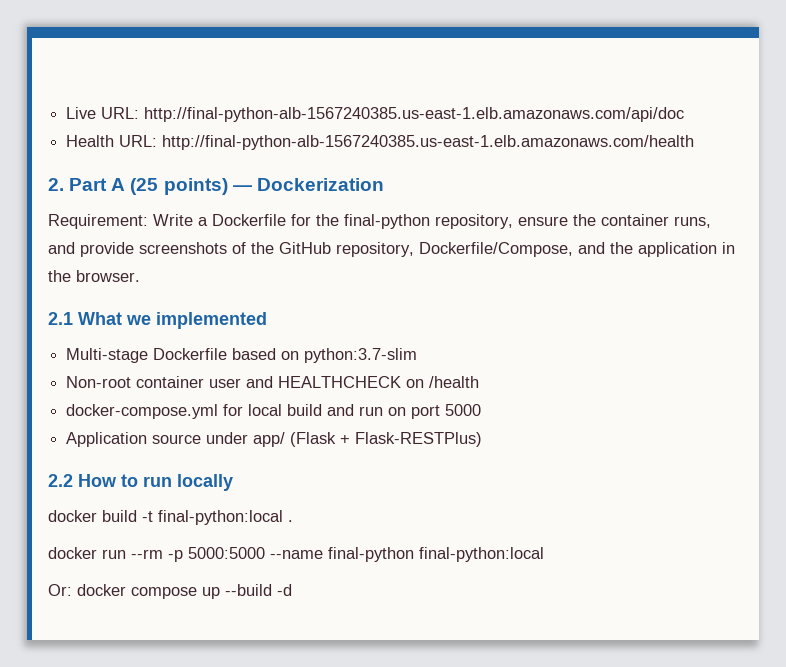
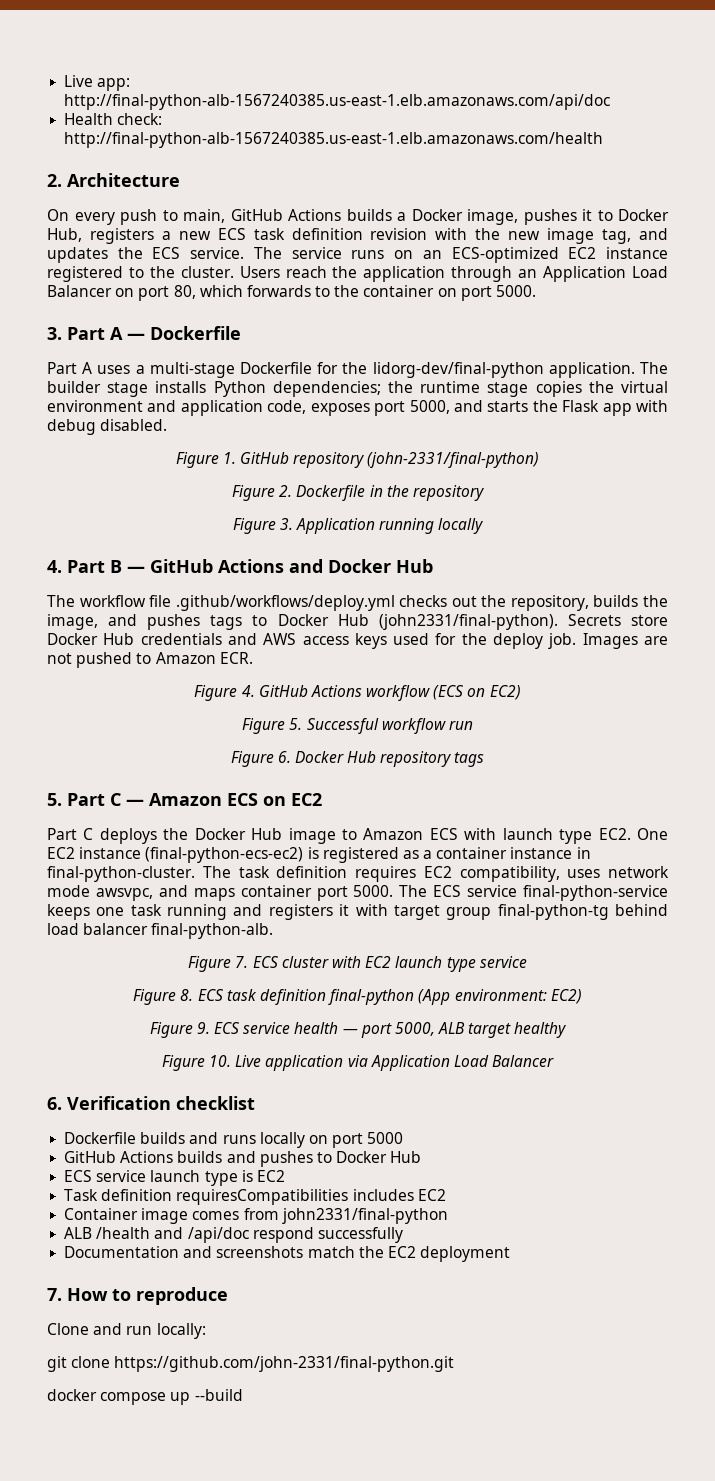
- Live URL: http://final-python-alb-1567240385.us-east-1.elb.amazonaws.com/api/doc
+ Live app: http://final-python-alb-1567240385.us-east-1.elb.amazonaws.com/api/doc
- Health URL: http://final-python-alb-1567240385.us-east-1.elb.amazonaws.com/health
+ Health check: http://final-python-alb-1567240385.us-east-1.elb.amazonaws.com/health
- 2. Part A (25 points) — Dockerization
- Requirement: Write a Dockerfile for the final-python repository, ensure the container runs, and provide screenshots of the GitHub repository, Dockerfile/Compose, and the application in the browser.
- 2.1 What we implemented
- Multi-stage Dockerfile based on python:3.7-slim
- Non-root container user and HEALTHCHECK on /health
- docker-compose.yml for local build and run on port 5000
- Application source under app/ (Flask + Flask-RESTPlus)
- 2.2 How to run locally
- docker build -t final-python:local .
- docker run --rm -p 5000:5000 --name final-python final-python:local
- Or: docker compose up --build -d
+ 2. Architecture
+ On every push to main, GitHub Actions builds a Docker image, pushes it to Docker Hub, registers a new ECS task definition revision with the new image tag, and updates the ECS service. The service runs on an ECS-optimized EC2 instance registered to the cluster. Users reach the application through an Application Load Balancer on port 80, which forwards to the container on port 5000.
+ 3. Part A — Dockerfile
+ Part A uses a multi-stage Dockerfile for the lidorg-dev/final-python application. The builder stage installs Python dependencies; the runtime stage copies the virtual environment and application code, exposes port 5000, and starts the Flask app with debug disabled.
+ Figure 1. GitHub repository (john-2331/final-python)
+ Figure 2. Dockerfile in the repository
+ Figure 3. Application running locally
+ 4. Part B — GitHub Actions and Docker Hub
+ The workflow file .github/workflows/deploy.yml checks out the repository, builds the image, and pushes tags to Docker Hub (john2331/final-python). Secrets store Docker Hub credentials and AWS access keys used for the deploy job. Images are not pushed to Amazon ECR.
+ Figure 4. GitHub Actions workflow (ECS on EC2)
+ Figure 5. Successful workflow run
+ Figure 6. Docker Hub repository tags
+ 5. Part C — Amazon ECS on EC2
+ Part C deploys the Docker Hub image to Amazon ECS with launch type EC2. One EC2 instance (final-python-ecs-ec2) is registered as a container instance in final-python-cluster. The task definition requires EC2 compatibility, uses network mode awsvpc, and maps container port 5000. The ECS service final-python-service keeps one task running and registers it with target group final-python-tg behind load balancer final-python-alb.
+ Figure 7. ECS cluster with EC2 launch type service
+ Figure 8. ECS task definition final-python (App environment: EC2)
+ Figure 9. ECS service health — port 5000, ALB target healthy
+ Figure 10. Live application via Application Load Balancer
+ 6. Verification checklist
+ Dockerfile builds and runs locally on port 5000
+ GitHub Actions builds and pushes to Docker Hub
+ ECS service launch type is EC2
+ Task definition requiresCompatibilities includes EC2
+ Container image comes from john2331/final-python
+ ALB /health and /api/doc respond successfully
+ Documentation and screenshots match the EC2 deployment
+ 7. How to reproduce
+ Clone and run locally:
+ git clone https://github.com/john-2331/final-python.git
+ docker compose up --build

